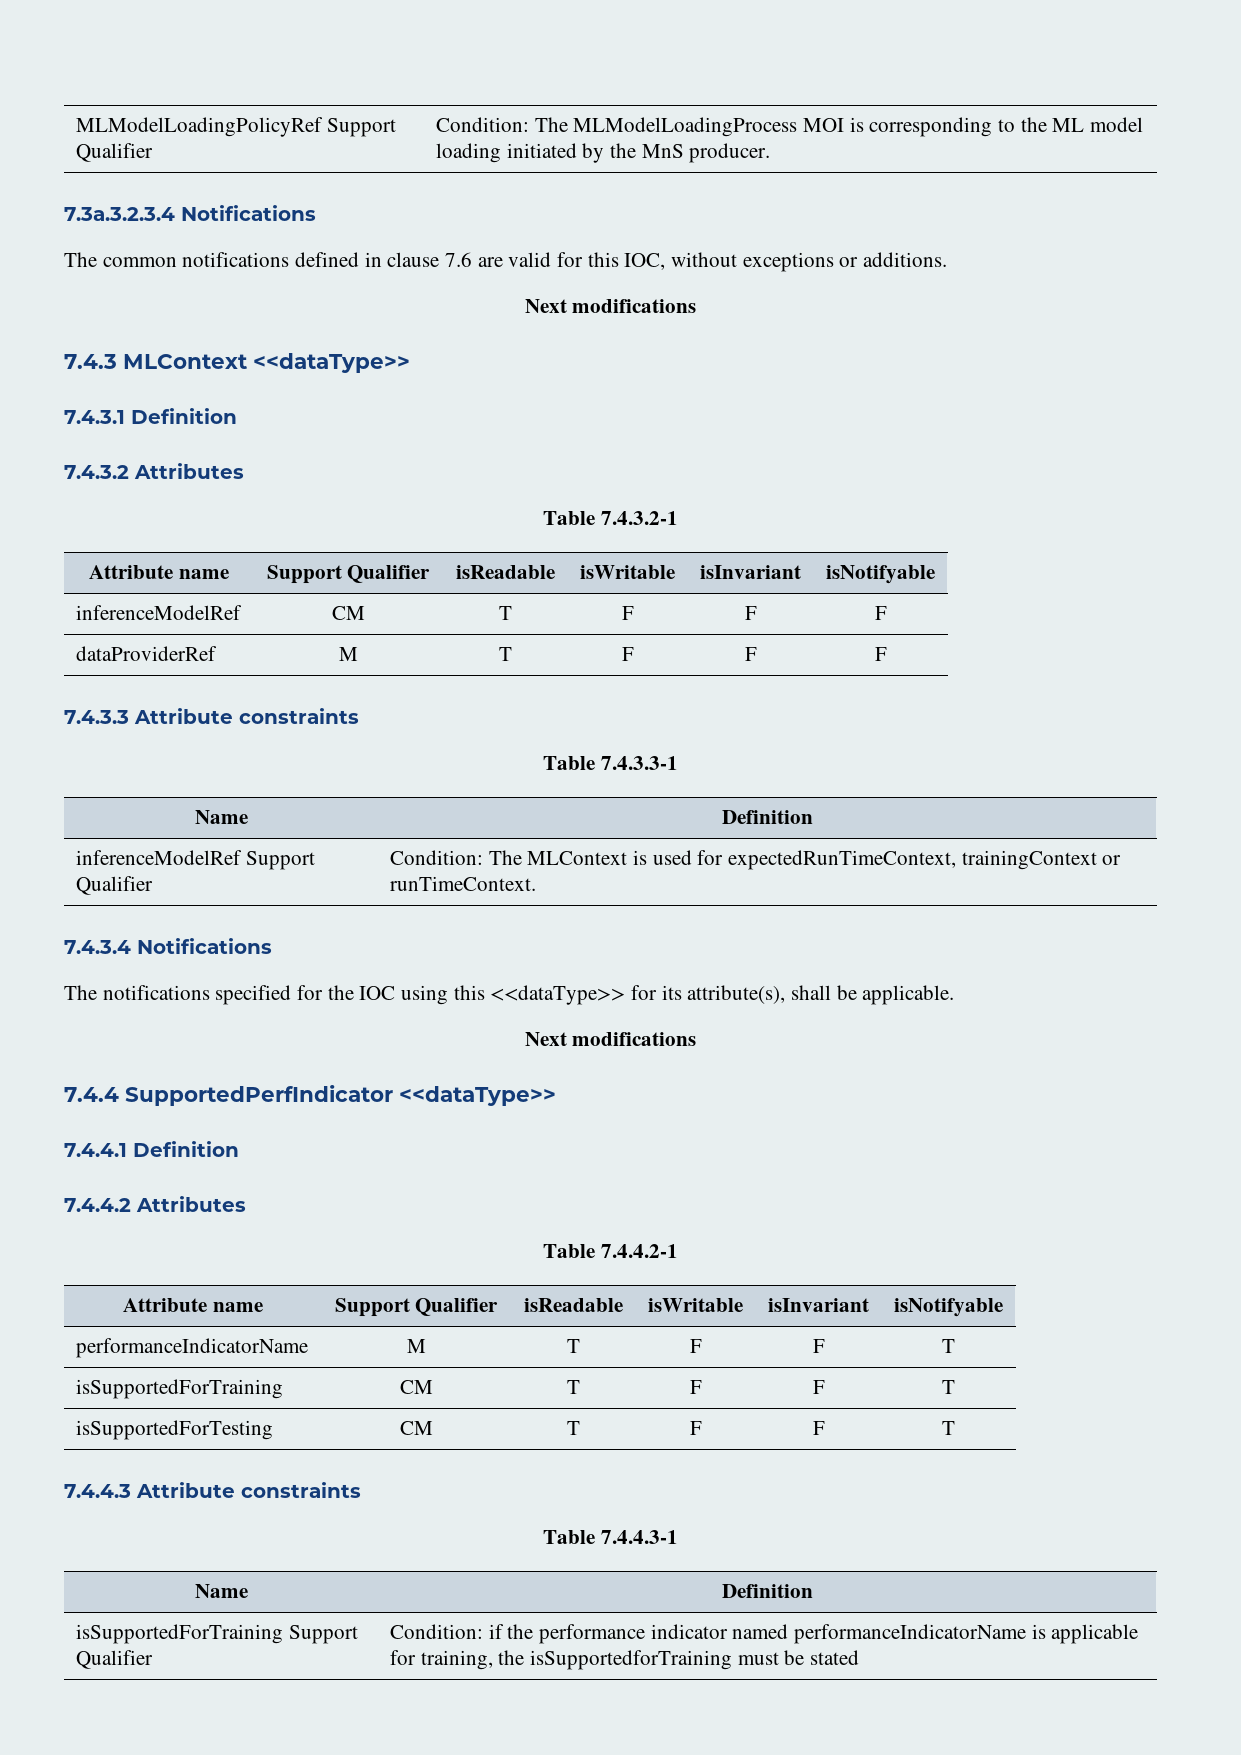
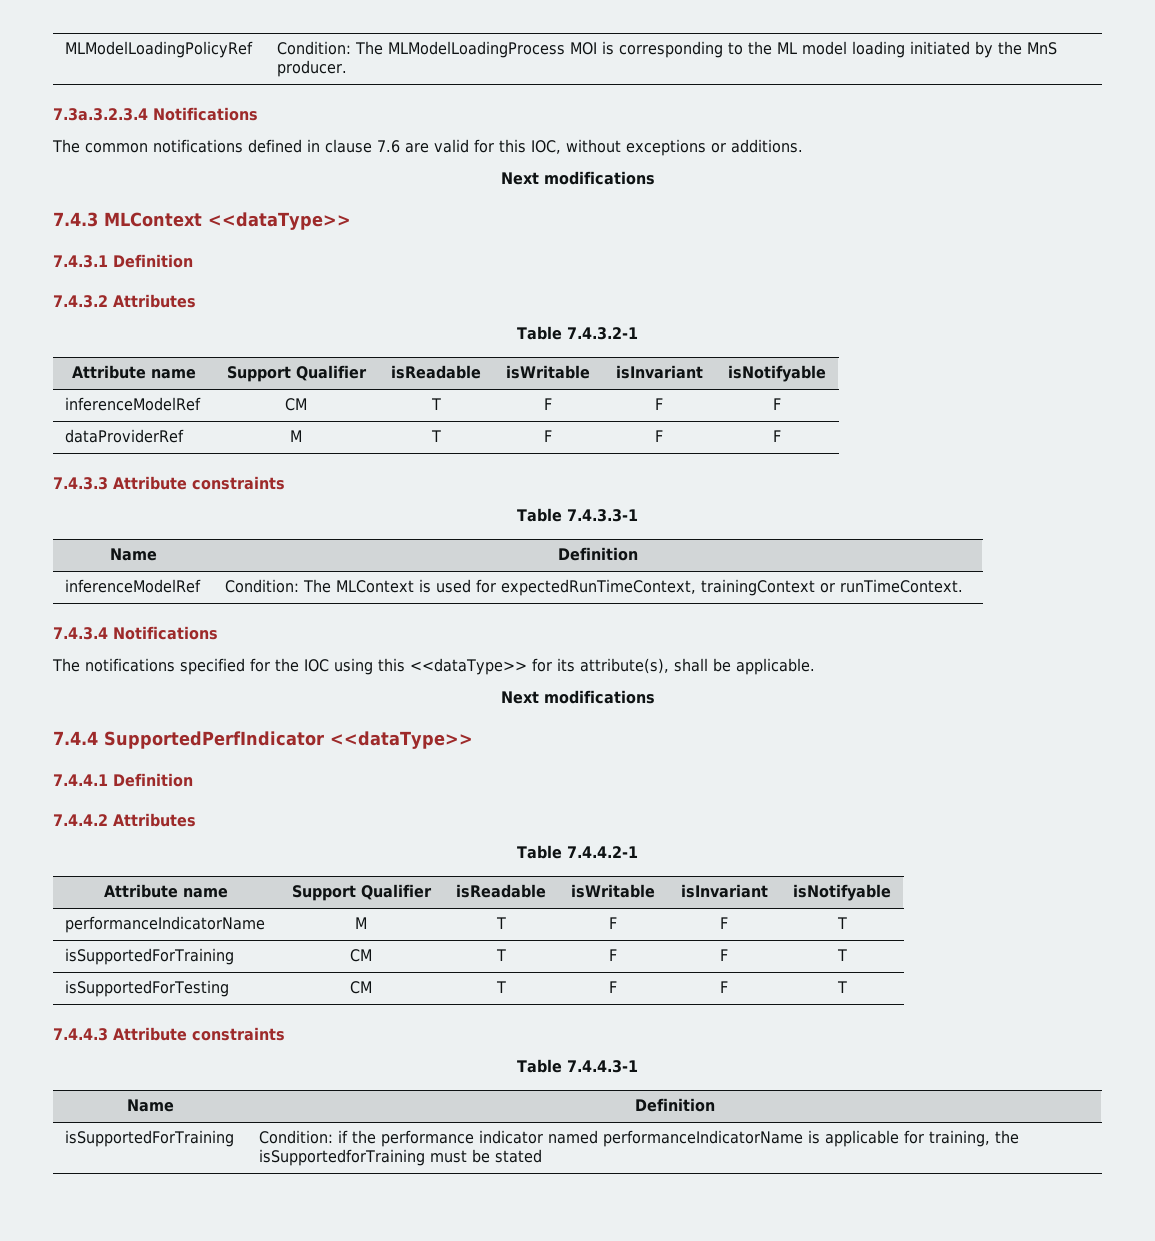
- MLModelLoadingPolicyRef Support Qualifier | Condition: The MLModelLoadingProcess MOI is corresponding to the ML model loading initiated by the MnS producer.
+ MLModelLoadingPolicyRef | Condition: The MLModelLoadingProcess MOI is corresponding to the ML model loading initiated by the MnS producer.
- inferenceModelRef Support Qualifier | Condition: The MLContext is used for expectedRunTimeContext, trainingContext or runTimeContext.
+ inferenceModelRef | Condition: The MLContext is used for expectedRunTimeContext, trainingContext or runTimeContext.
- isSupportedForTraining Support Qualifier | Condition: if the performance indicator named performanceIndicatorName is applicable for training, the isSupportedforTraining must be stated
+ isSupportedForTraining | Condition: if the performance indicator named performanceIndicatorName is applicable for training, the isSupportedforTraining must be stated

